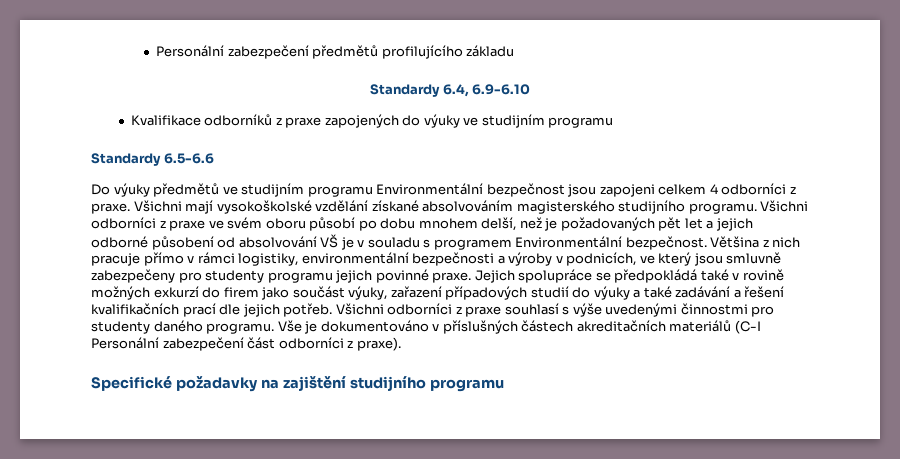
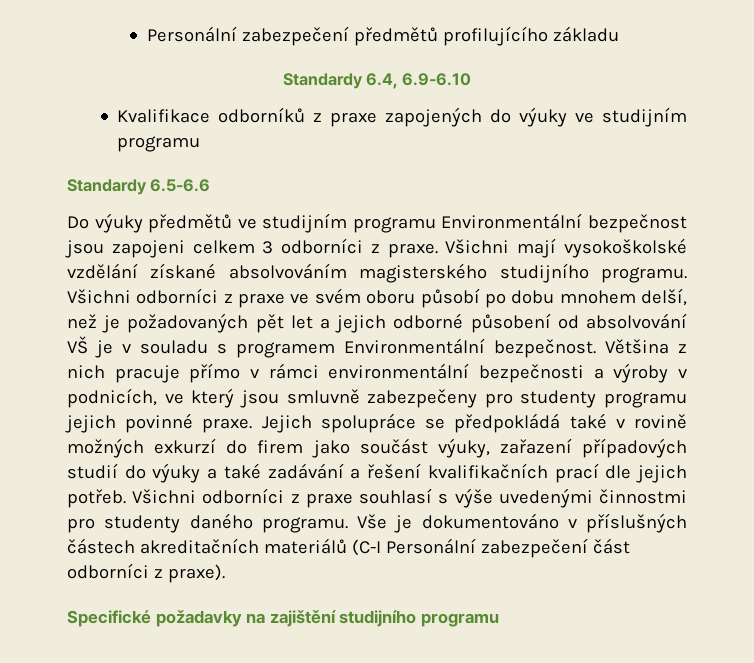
- Do výuky předmětů ve studijním programu Environmentální bezpečnost jsou zapojeni celkem 4 odborníci z praxe.
+ Do výuky předmětů ve studijním programu Environmentální bezpečnost jsou zapojeni celkem 3 odborníci z praxe.
- Většina z nich pracuje přímo v rámci logistiky, environmentální bezpečnosti a výroby v podnicích, ve který jsou smluvně zabezpečeny pro studenty programu jejich povinné praxe.
+ Většina z nich pracuje přímo v rámci environmentální bezpečnosti a výroby v podnicích, ve který jsou smluvně zabezpečeny pro studenty programu jejich povinné praxe.

